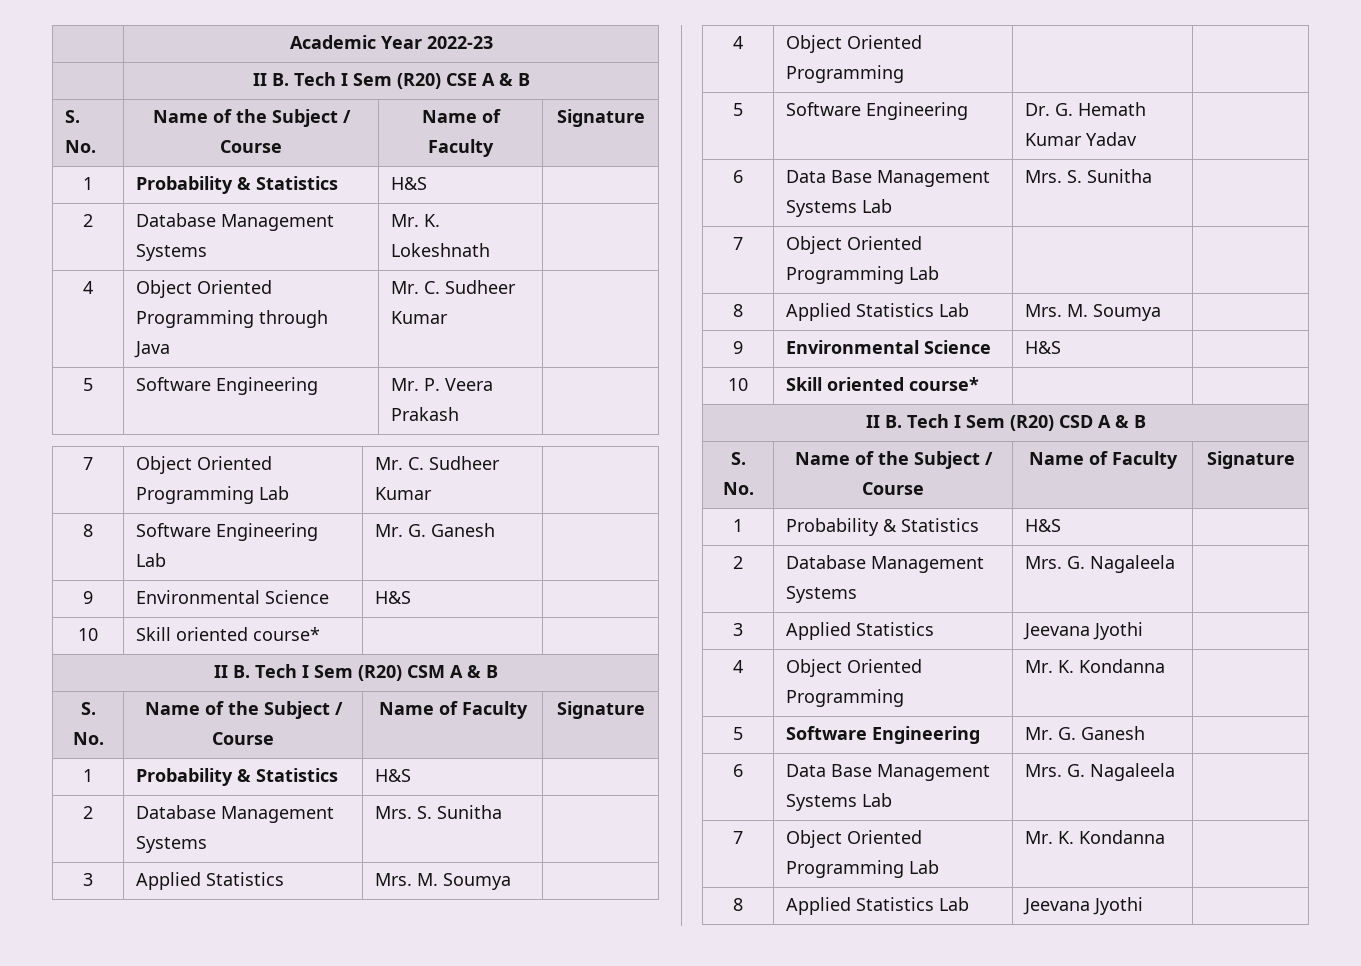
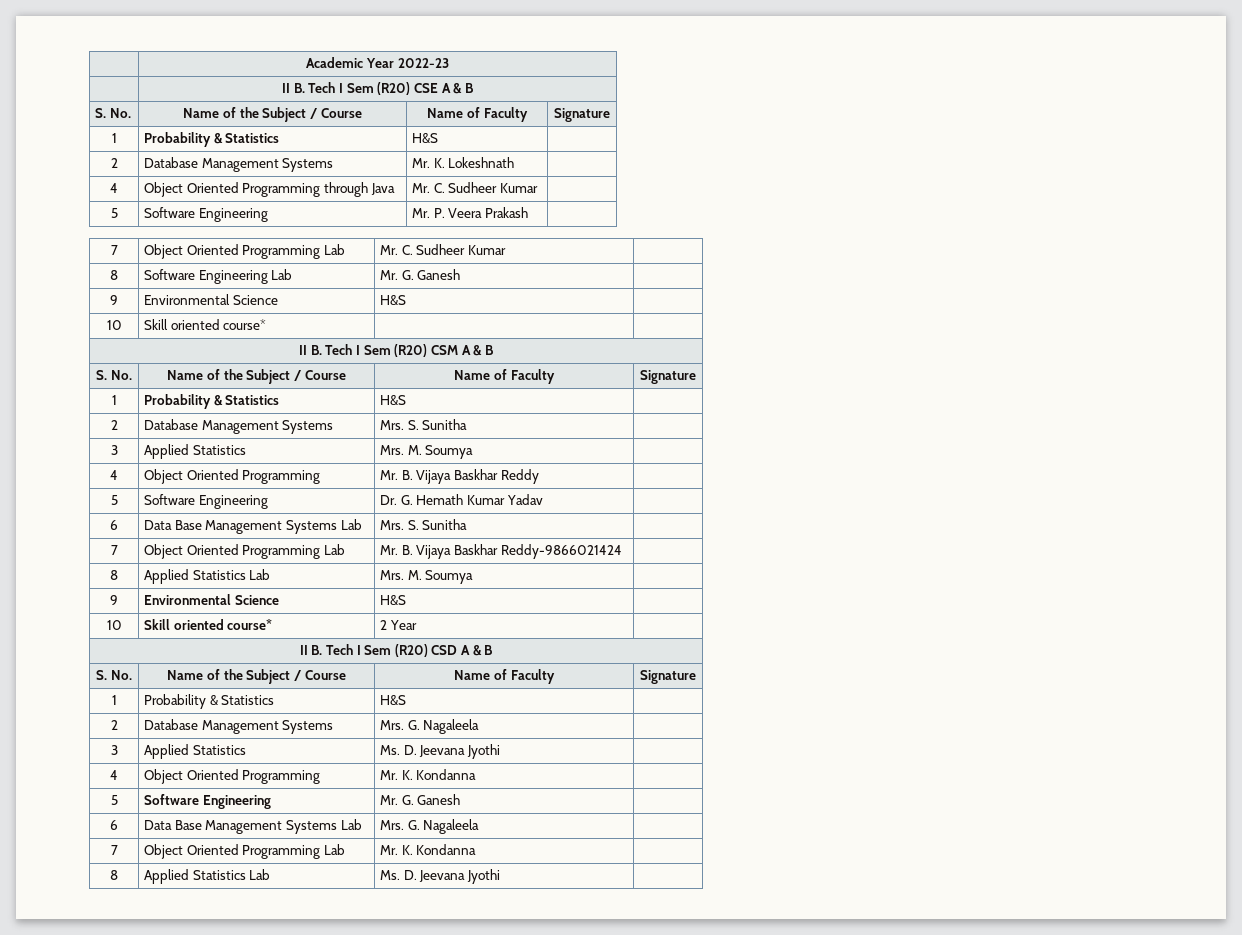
- 4 | Object Oriented Programming | |
+ 4 | Object Oriented Programming | Mr. B. Vijaya Baskhar Reddy |
- 7 | Object Oriented Programming Lab | |
+ 7 | Object Oriented Programming Lab | Mr. B. Vijaya Baskhar Reddy-9866021424 |
  8 | Applied Statistics Lab | Mrs. M. Soumya |
  9 | Environmental Science | H&S |
- 10 | Skill oriented course* | |
+ 10 | Skill oriented course* | 2 Year |
- 3 | Applied Statistics | Jeevana Jyothi |
+ 3 | Applied Statistics | Ms. D. Jeevana Jyothi |
- 8 | Applied Statistics Lab | Jeevana Jyothi |
+ 8 | Applied Statistics Lab | Ms. D. Jeevana Jyothi |

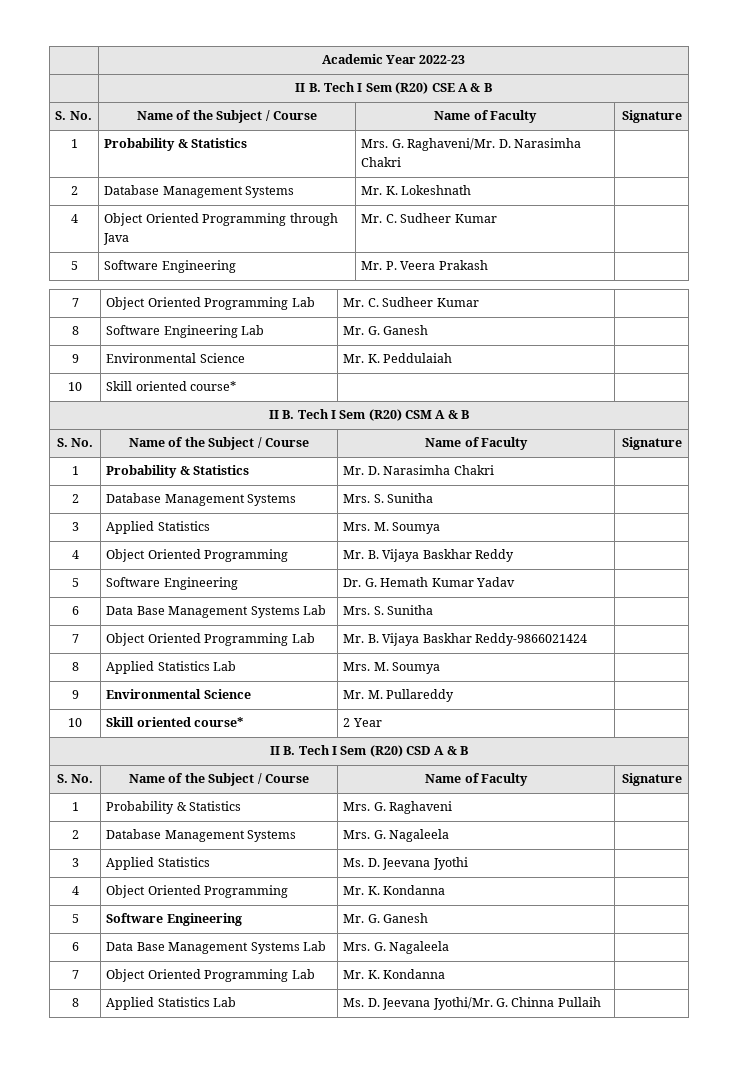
  | II B. Tech I Sem (R20) CSE A & B
  S. No. | Name of the Subject / Course | Name of Faculty | Signature
- 1 | Probability & Statistics | H&S |
+ 1 | Probability & Statistics | Mrs. G. Raghaveni/Mr. D. Narasimha Chakri |
  8 | Software Engineering Lab | Mr. G. Ganesh |
- 9 | Environmental Science | H&S |
+ 9 | Environmental Science | Mr. K. Peddulaiah |
  II B. Tech I Sem (R20) CSM A & B
  S. No. | Name of the Subject / Course | Name of Faculty | Signature
- 1 | Probability & Statistics | H&S |
+ 1 | Probability & Statistics | Mr. D. Narasimha Chakri |
  8 | Applied Statistics Lab | Mrs. M. Soumya |
- 9 | Environmental Science | H&S |
+ 9 | Environmental Science | Mr. M. Pullareddy |
  II B. Tech I Sem (R20) CSD A & B
  S. No. | Name of the Subject / Course | Name of Faculty | Signature
- 1 | Probability & Statistics | H&S |
+ 1 | Probability & Statistics | Mrs. G. Raghaveni |
- 8 | Applied Statistics Lab | Ms. D. Jeevana Jyothi |
+ 8 | Applied Statistics Lab | Ms. D. Jeevana Jyothi/Mr. G. Chinna Pullaih |

